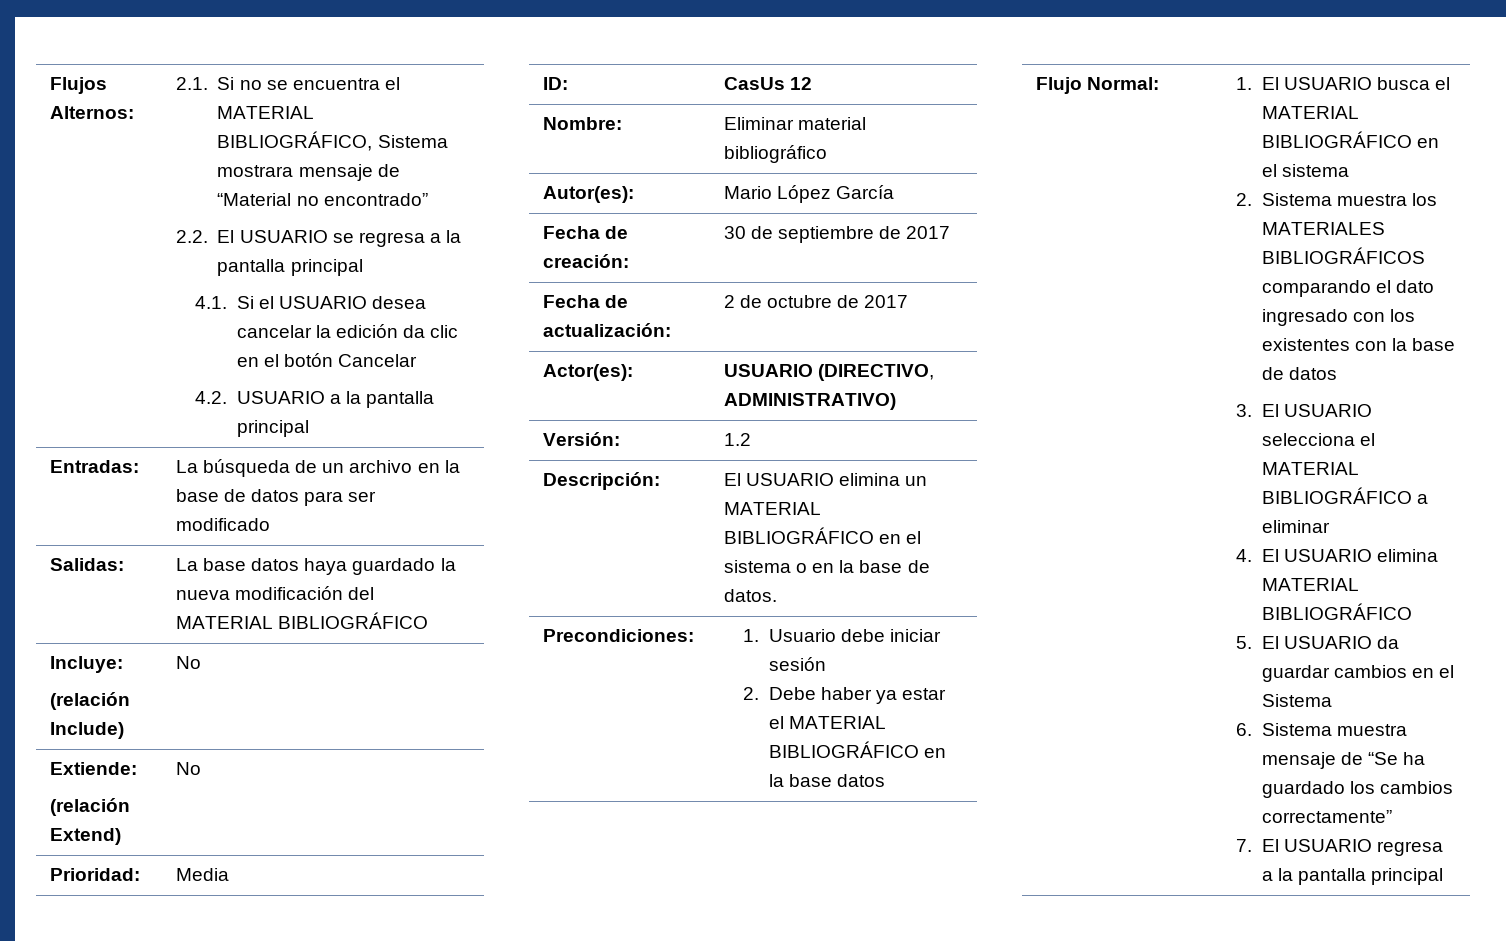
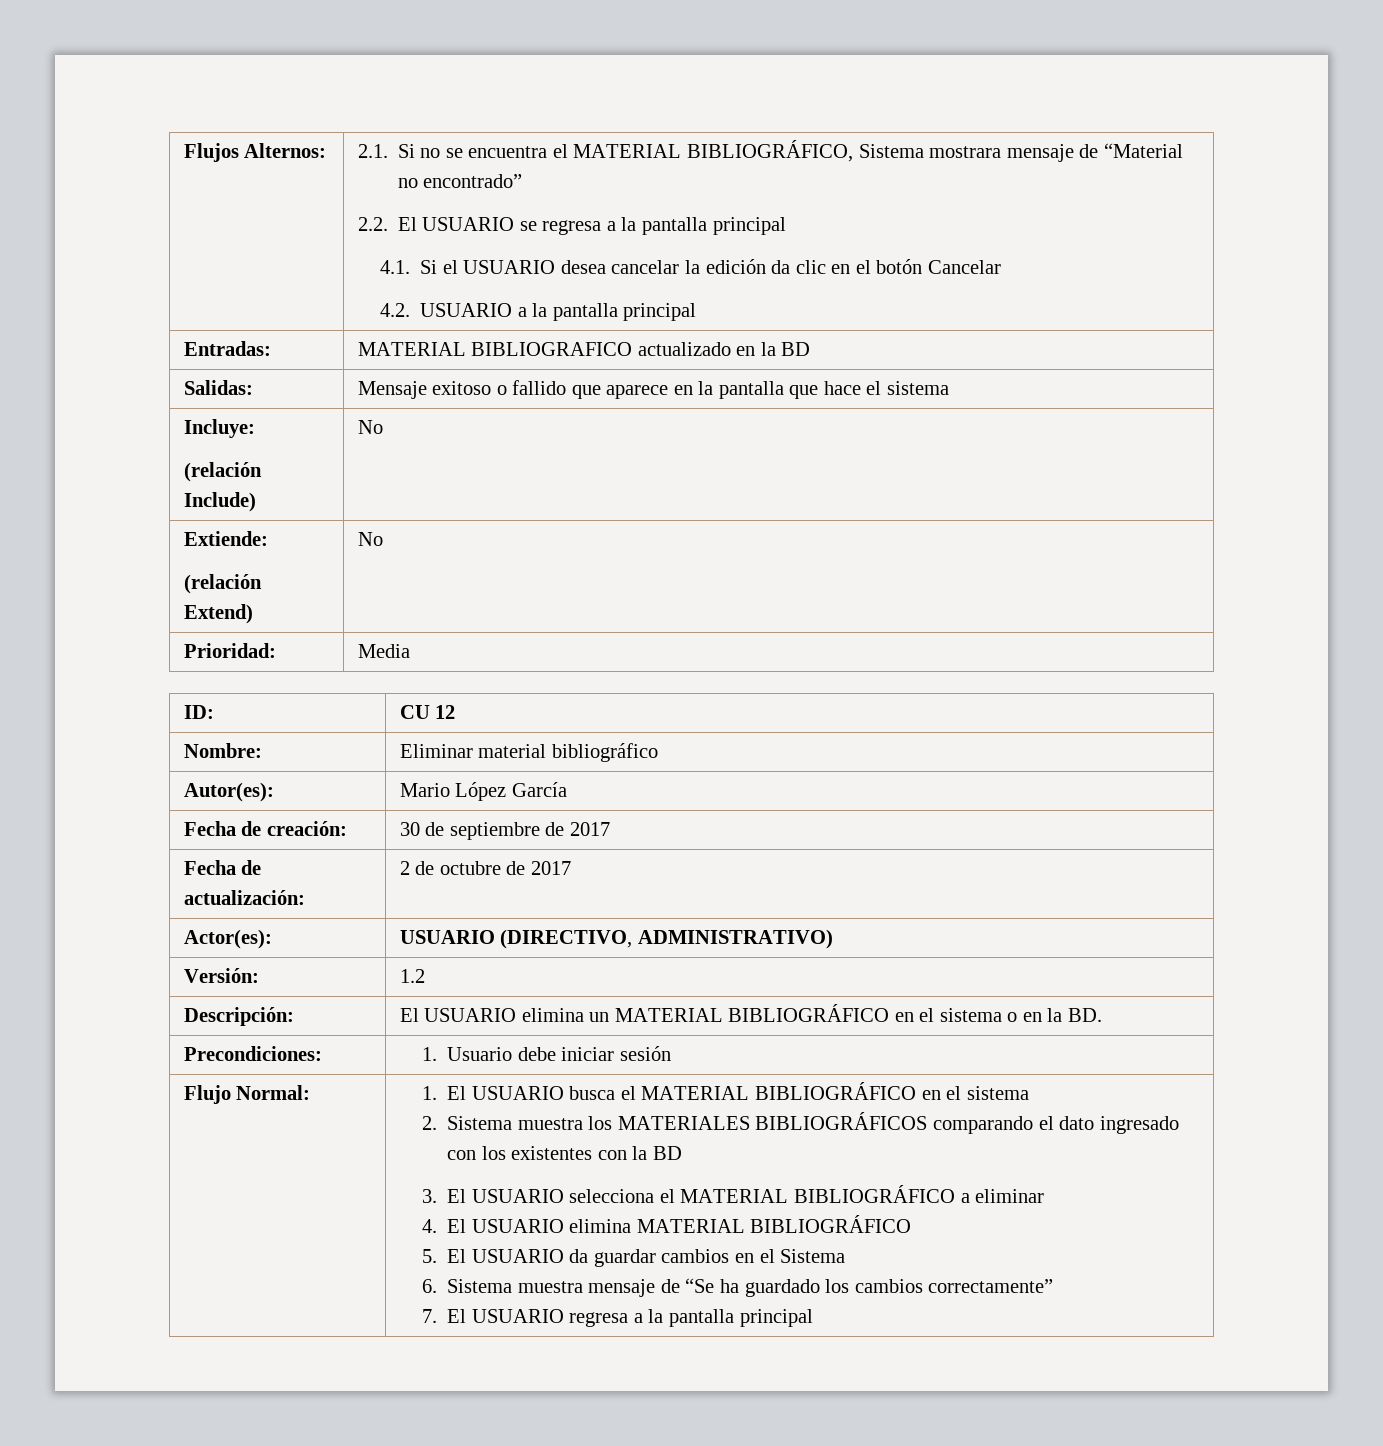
- Entradas: | La búsqueda de un archivo en la base de datos para ser modificado
- Salidas: | La base datos haya guardado la nueva modificación del MATERIAL BIBLIOGRÁFICO
+ Entradas: | MATERIAL BIBLIOGRAFICO actualizado en la BD
+ Salidas: | Mensaje exitoso o fallido que aparece en la pantalla que hace el sistema
- ID: | CasUs 12
+ ID: | CU 12
- Descripción: | El USUARIO elimina un MATERIAL BIBLIOGRÁFICO en el sistema o en la base de datos.
+ Descripción: | El USUARIO elimina un MATERIAL BIBLIOGRÁFICO en el sistema o en la BD.
  Precondiciones: | 1. Usuario debe iniciar sesión
- 2. Debe haber ya estar el MATERIAL BIBLIOGRÁFICO en la base datos
- 2. Sistema muestra los MATERIALES BIBLIOGRÁFICOS comparando el dato ingresado con los existentes con la base de datos
+ 2. Sistema muestra los MATERIALES BIBLIOGRÁFICOS comparando el dato ingresado con los existentes con la BD

